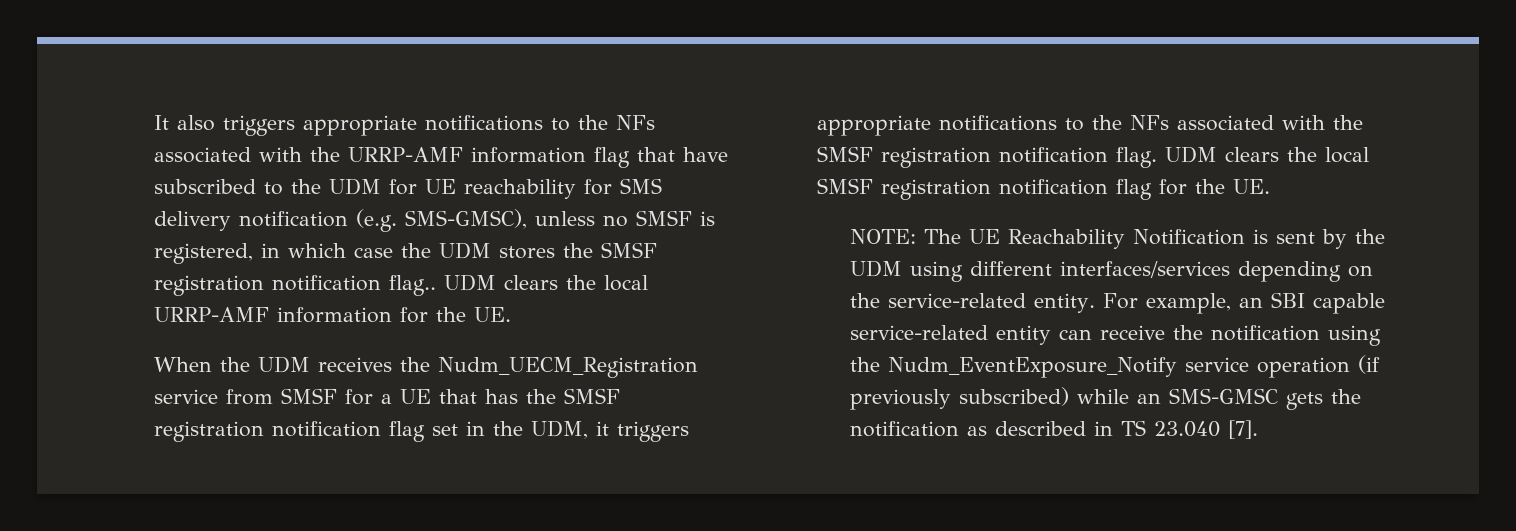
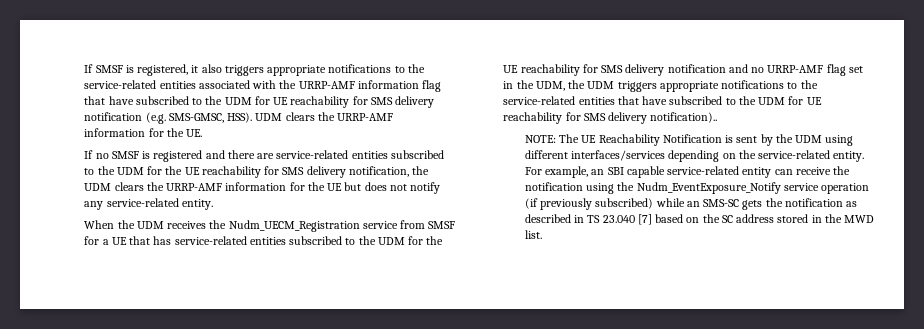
- It also triggers appropriate notifications to the NFs associated with the URRP-AMF information flag that have subscribed to the UDM for UE reachability for SMS delivery notification (e.g. SMS-GMSC), unless no SMSF is registered, in which case the UDM stores the SMSF registration notification flag.. UDM clears the local URRP-AMF information for the UE.
+ If SMSF is registered, it also triggers appropriate notifications to the service-related entities associated with the URRP-AMF information flag that have subscribed to the UDM for UE reachability for SMS delivery notification (e.g. SMS-GMSC, HSS). UDM clears the URRP-AMF information for the UE.
+ If no SMSF is registered and there are service-related entities subscribed to the UDM for the UE reachability for SMS delivery notification, the UDM clears the URRP-AMF information for the UE but does not notify any service-related entity.
- When the UDM receives the Nudm_UECM_Registration service from SMSF for a UE that has the SMSF registration notification flag set in the UDM, it triggers appropriate notifications to the NFs associated with the SMSF registration notification flag. UDM clears the local SMSF registration notification flag for the UE.
+ When the UDM receives the Nudm_UECM_Registration service from SMSF for a UE that has service-related entities subscribed to the UDM for the UE reachability for SMS delivery notification and no URRP-AMF flag set in the UDM, the UDM triggers appropriate notifications to the service-related entities that have subscribed to the UDM for UE reachability for SMS delivery notification)..
- For example, an SBI capable service-related entity can receive the notification using the Nudm_EventExposure_Notify service operation (if previously subscribed) while an SMS-GMSC gets the notification as described in TS 23.040 [7].
+ For example, an SBI capable service-related entity can receive the notification using the Nudm_EventExposure_Notify service operation (if previously subscribed) while an SMS-SC gets the notification as described in TS 23.040 [7] based on the SC address stored in the MWD list.

